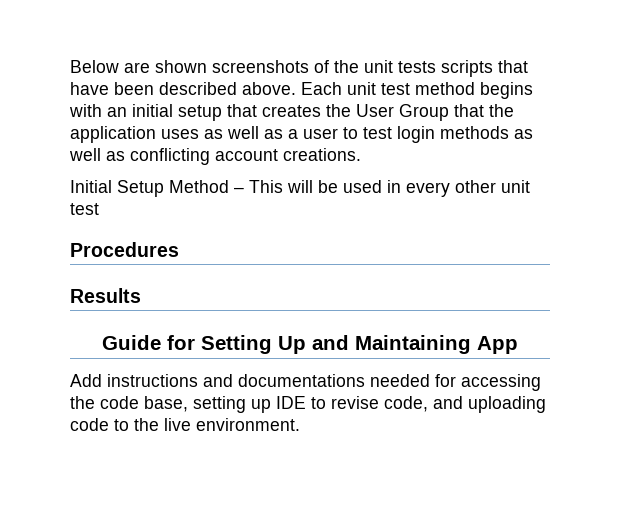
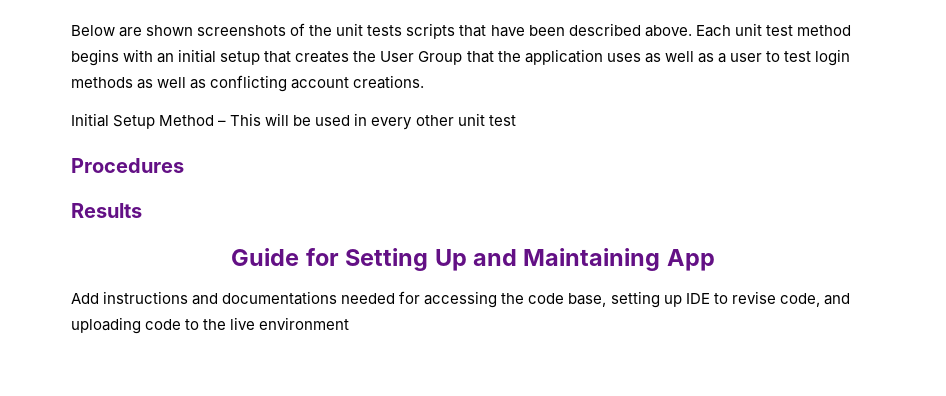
- Add instructions and documentations needed for accessing the code base, setting up IDE to revise code, and uploading code to the live environment.
+ Add instructions and documentations needed for accessing the code base, setting up IDE to revise code, and uploading code to the live environment

